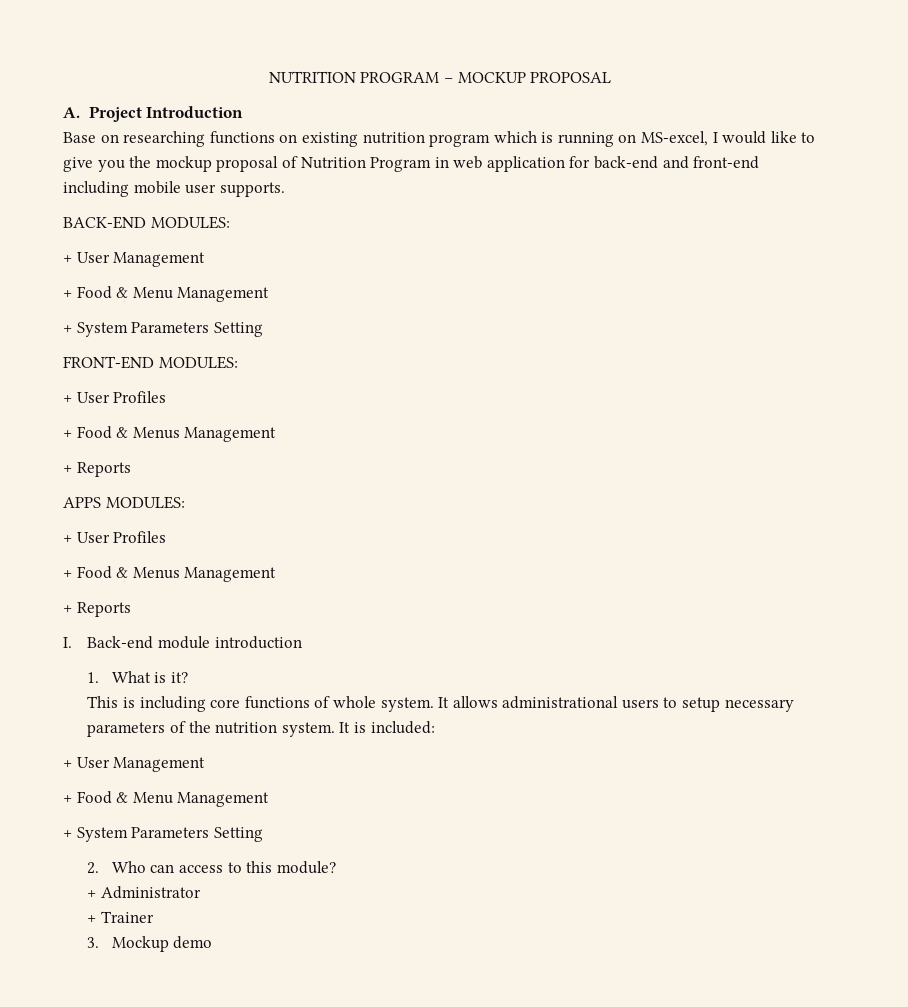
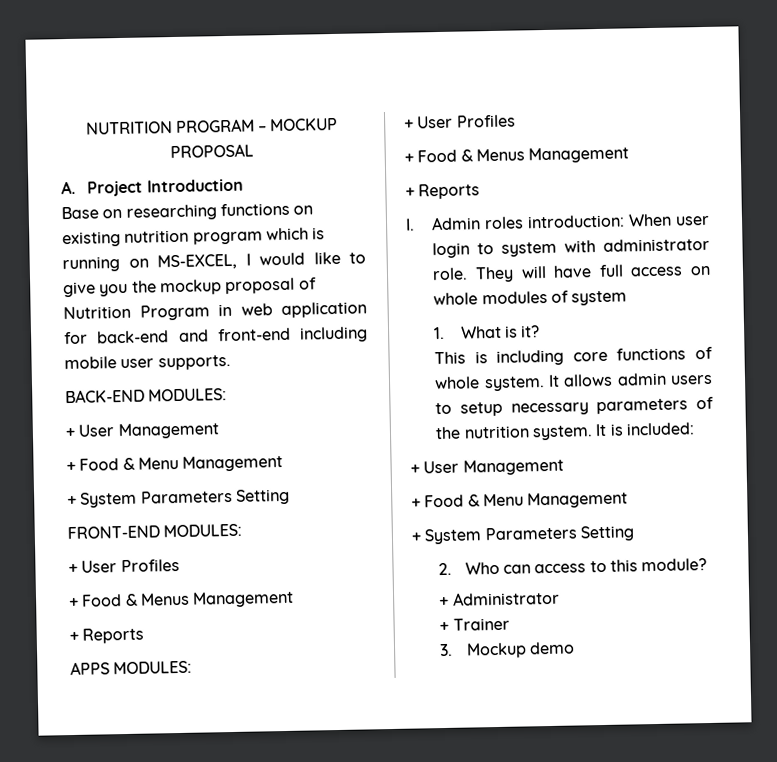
- Base on researching functions on existing nutrition program which is running on MS-excel, I would like to give you the mockup proposal of Nutrition Program in web application for back-end and front-end including mobile user supports.
+ Base on researching functions on existing nutrition program which is running on MS-EXCEL, I would like to give you the mockup proposal of Nutrition Program in web application for back-end and front-end including mobile user supports.
- I. Back-end module introduction
+ I. Admin roles introduction: When user login to system with administrator role. They will have full access on whole modules of system
- It allows administrational users to setup necessary parameters of the nutrition system.
+ It allows admin users to setup necessary parameters of the nutrition system.

